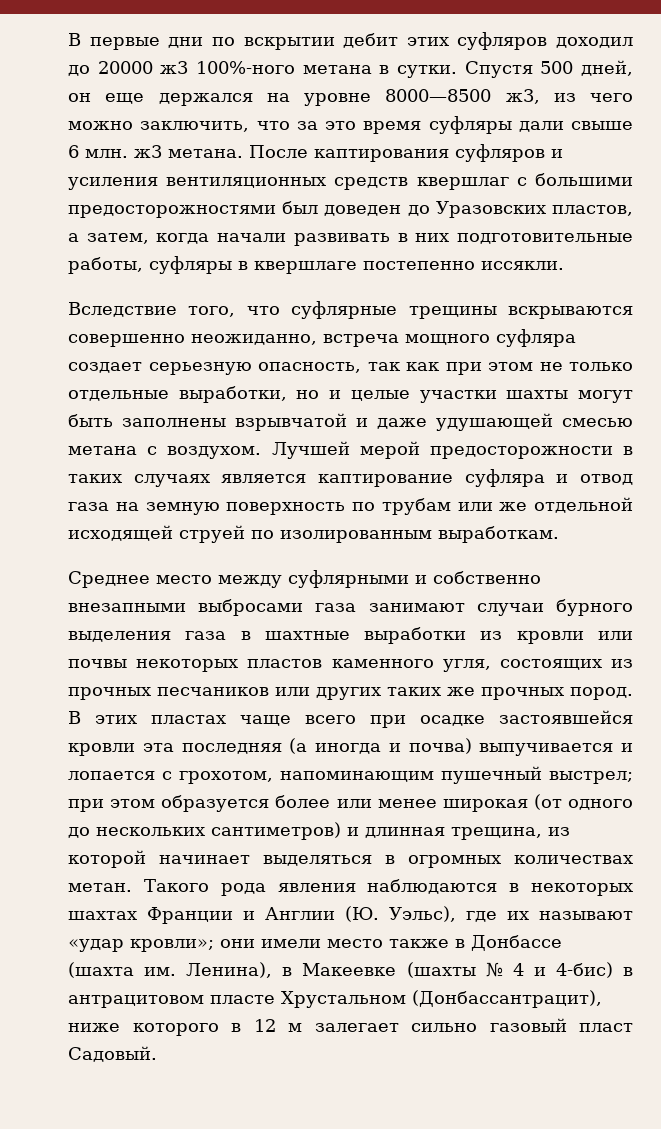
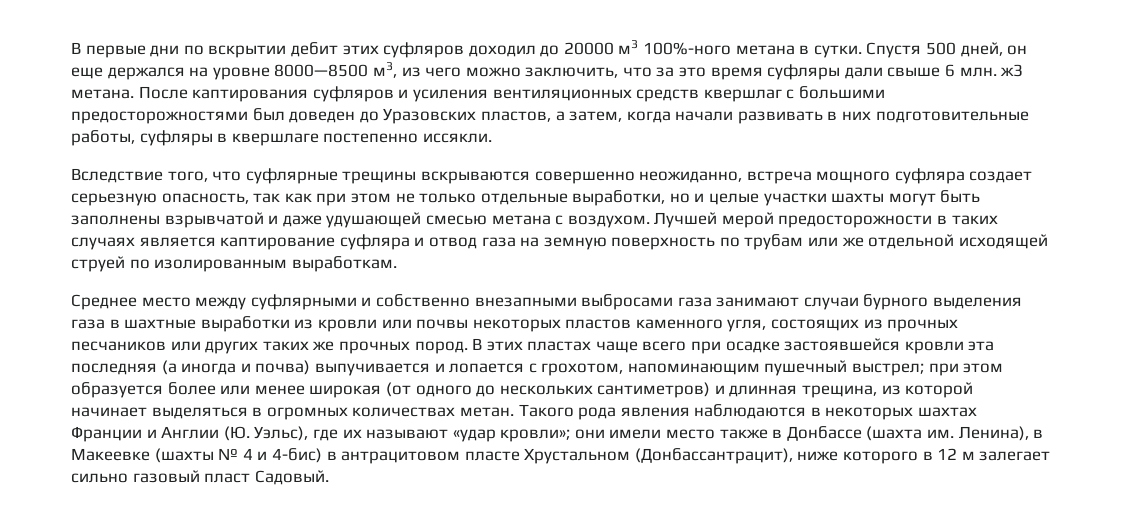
- В первые дни по вскрытии дебит этих суфляров доходил до 20000 ж3 100%-ного метана в сутки.
+ В первые дни по вскрытии дебит этих суфляров доходил до 20000 м3 100%-ного метана в сутки.
- Спустя 500 дней, он еще держался на уровне 8000—8500 ж3, из чего можно заключить, что за это время суфляры дали свыше 6 млн. ж3 метана.
+ Спустя 500 дней, он еще держался на уровне 8000—8500 м3, из чего можно заключить, что за это время суфляры дали свыше 6 млн. ж3 метана.

